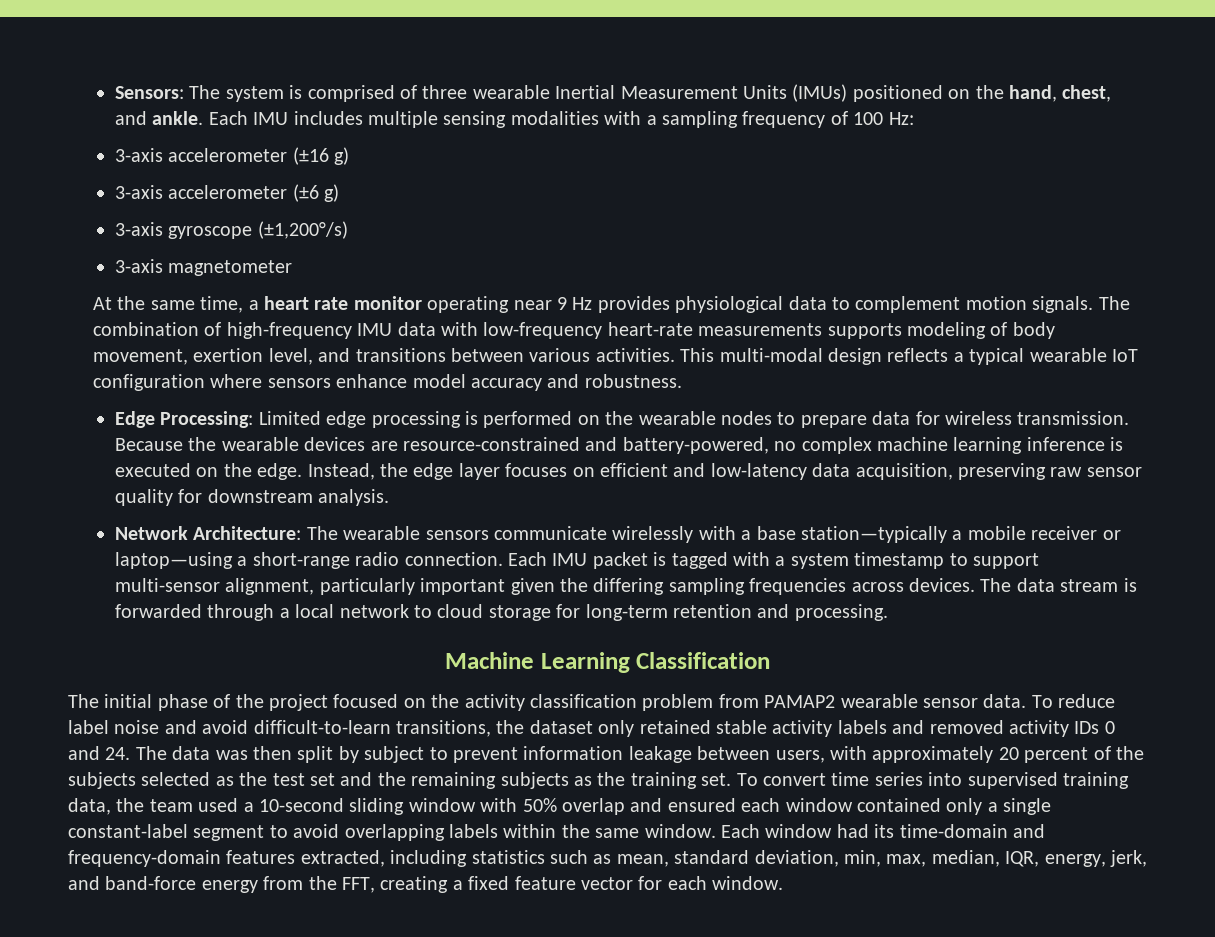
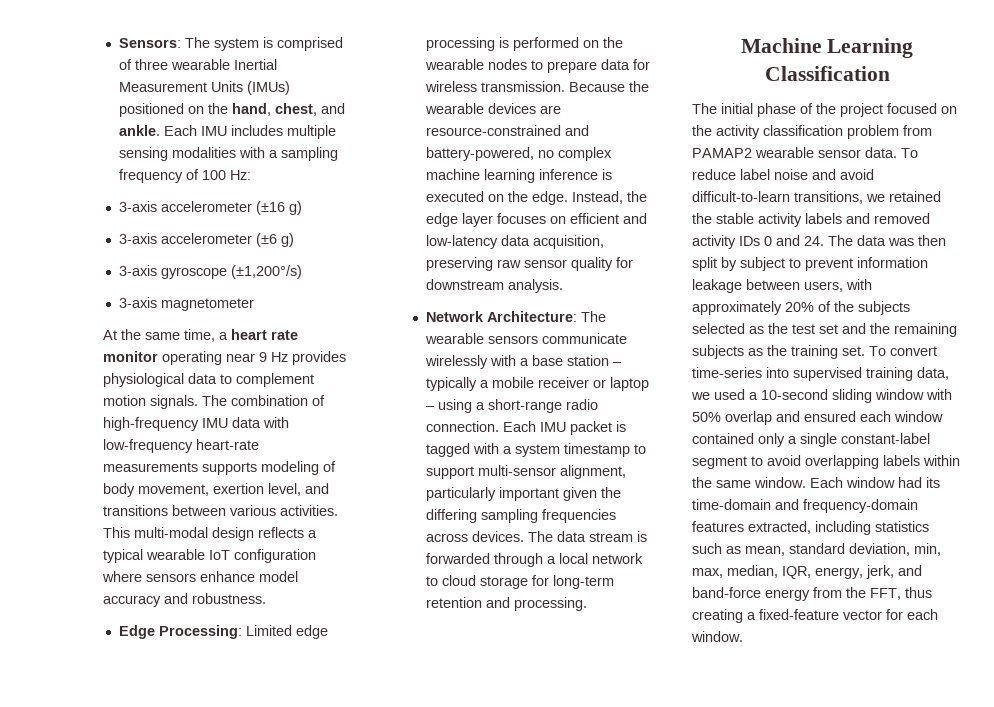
- Network Architecture: The wearable sensors communicate wirelessly with a base station—typically a mobile receiver or laptop—using a short-range radio connection.
+ Network Architecture: The wearable sensors communicate wirelessly with a base station – typically a mobile receiver or laptop – using a short-range radio connection.
- To reduce label noise and avoid difficult-to-learn transitions, the dataset only retained stable activity labels and removed activity IDs 0 and 24. The data was then split by subject to prevent information leakage between users, with approximately 20 percent of the subjects selected as the test set and the remaining subjects as the training set.
+ To reduce label noise and avoid difficult-to-learn transitions, we retained the stable activity labels and removed activity IDs 0 and 24. The data was then split by subject to prevent information leakage between users, with approximately 20% of the subjects selected as the test set and the remaining subjects as the training set.
- To convert time series into supervised training data, the team used a 10-second sliding window with 50% overlap and ensured each window contained only a single constant-label segment to avoid overlapping labels within the same window.
+ To convert time-series into supervised training data, we used a 10-second sliding window with 50% overlap and ensured each window contained only a single constant-label segment to avoid overlapping labels within the same window.
- Each window had its time-domain and frequency-domain features extracted, including statistics such as mean, standard deviation, min, max, median, IQR, energy, jerk, and band-force energy from the FFT, creating a fixed feature vector for each window.
+ Each window had its time-domain and frequency-domain features extracted, including statistics such as mean, standard deviation, min, max, median, IQR, energy, jerk, and band-force energy from the FFT, thus creating a fixed-feature vector for each window.

